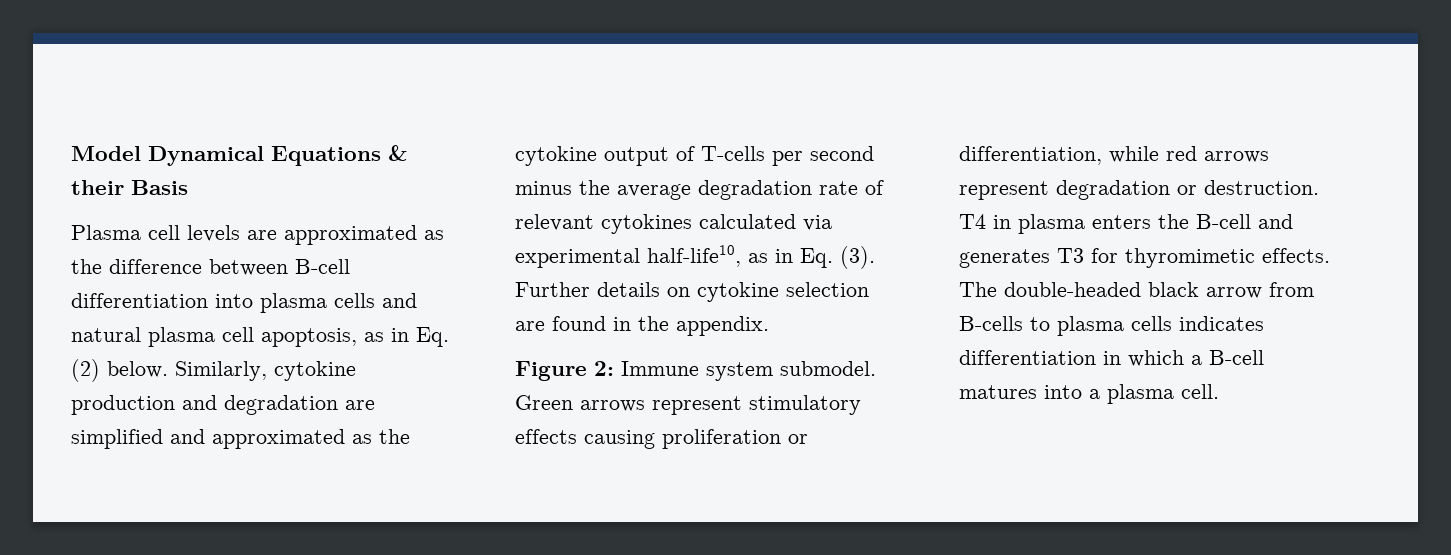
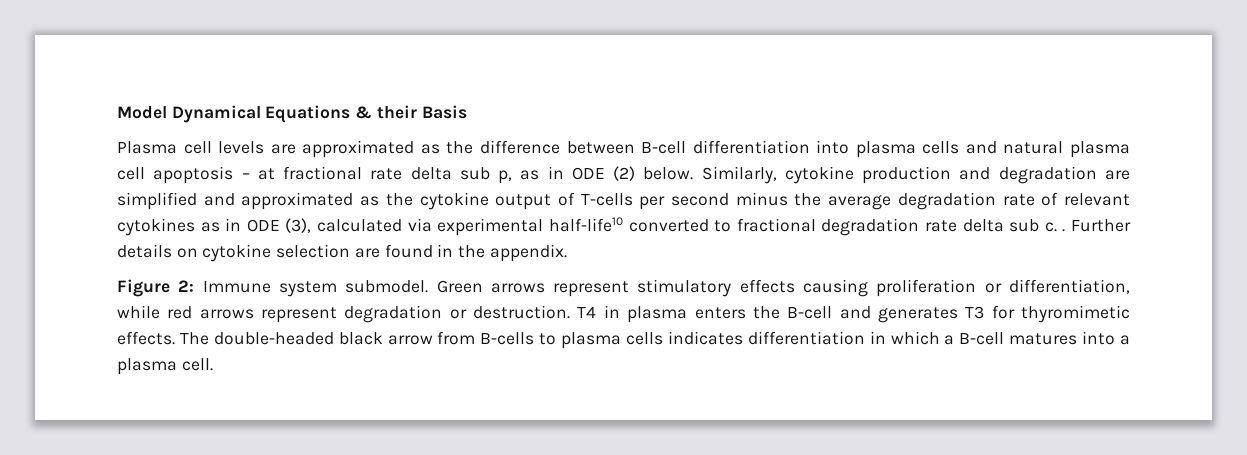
- Plasma cell levels are approximated as the difference between B-cell differentiation into plasma cells and natural plasma cell apoptosis, as in Eq. (2) below.
+ Plasma cell levels are approximated as the difference between B-cell differentiation into plasma cells and natural plasma cell apoptosis – at fractional rate delta sub p, as in ODE (2) below.
- Similarly, cytokine production and degradation are simplified and approximated as the cytokine output of T-cells per second minus the average degradation rate of relevant cytokines calculated via experimental half-life10, as in Eq. (3).
+ Similarly, cytokine production and degradation are simplified and approximated as the cytokine output of T-cells per second minus the average degradation rate of relevant cytokines as in ODE (3), calculated via experimental half-life10 converted to fractional degradation rate delta sub c. .

